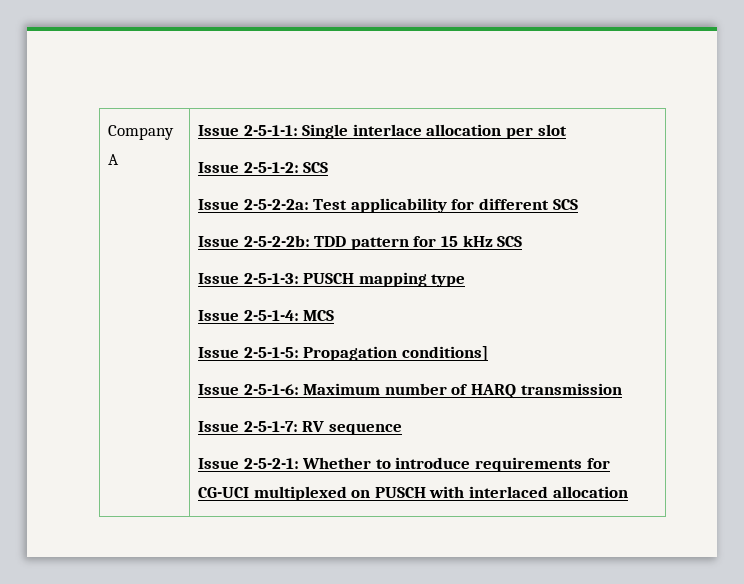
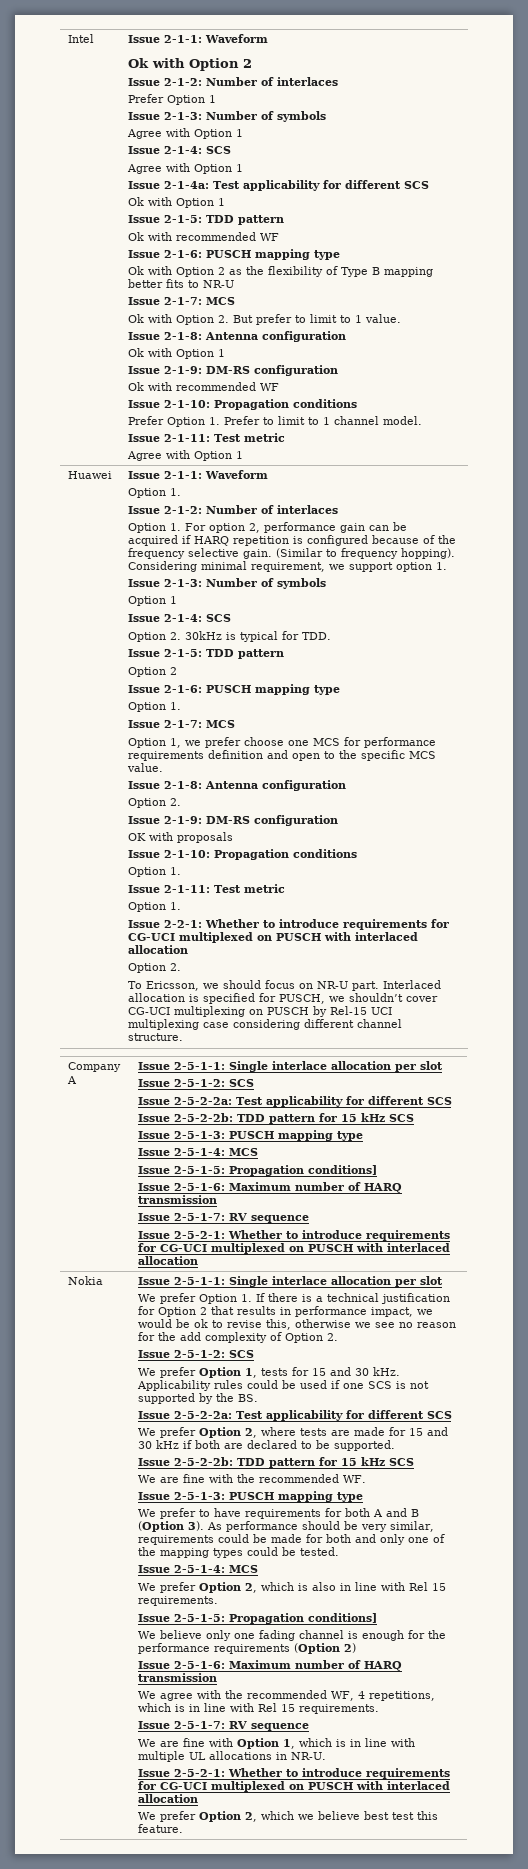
+ Intel | Issue 2-1-1: Waveform
+ Ok with Option 2
+ Issue 2-1-2: Number of interlaces
+ Prefer Option 1
+ Issue 2-1-3: Number of symbols
+ Agree with Option 1
+ Issue 2-1-4: SCS
+ Agree with Option 1
+ Issue 2-1-4a: Test applicability for different SCS
+ Ok with Option 1
+ Issue 2-1-5: TDD pattern
+ Ok with recommended WF
+ Issue 2-1-6: PUSCH mapping type
+ Ok with Option 2 as the flexibility of Type B mapping better fits to NR-U
+ Issue 2-1-7: MCS
+ Ok with Option 2. But prefer to limit to 1 value.
+ Issue 2-1-8: Antenna configuration
+ Ok with Option 1
+ Issue 2-1-9: DM-RS configuration
+ Ok with recommended WF
+ Issue 2-1-10: Propagation conditions
+ Prefer Option 1. Prefer to limit to 1 channel model.
+ Issue 2-1-11: Test metric
+ Agree with Option 1
+ Huawei | Issue 2-1-1: Waveform
+ Option 1.
+ Issue 2-1-2: Number of interlaces
+ Option 1. For option 2, performance gain can be acquired if HARQ repetition is configured because of the frequency selective gain. (Similar to frequency hopping). Considering minimal requirement, we support option 1.
+ Issue 2-1-3: Number of symbols
+ Option 1
+ Issue 2-1-4: SCS
+ Option 2. 30kHz is typical for TDD.
+ Issue 2-1-5: TDD pattern
+ Option 2
+ Issue 2-1-6: PUSCH mapping type
+ Option 1.
+ Issue 2-1-7: MCS
+ Option 1, we prefer choose one MCS for performance requirements definition and open to the specific MCS value.
+ Issue 2-1-8: Antenna configuration
+ Option 2.
+ Issue 2-1-9: DM-RS configuration
+ OK with proposals
+ Issue 2-1-10: Propagation conditions
+ Option 1.
+ Issue 2-1-11: Test metric
+ Option 1.
+ Issue 2-2-1: Whether to introduce requirements for CG-UCI multiplexed on PUSCH with interlaced allocation
+ Option 2.
+ To Ericsson, we should focus on NR-U part. Interlaced allocation is specified for PUSCH, we shouldn’t cover CG-UCI multiplexing on PUSCH by Rel-15 UCI multiplexing case considering different channel structure.
+ Nokia | Issue 2-5-1-1: Single interlace allocation per slot
+ We prefer Option 1. If there is a technical justification for Option 2 that results in performance impact, we would be ok to revise this, otherwise we see no reason for the add complexity of Option 2.
+ Issue 2-5-1-2: SCS
+ We prefer Option 1, tests for 15 and 30 kHz. Applicability rules could be used if one SCS is not supported by the BS.
+ Issue 2-5-2-2a: Test applicability for different SCS
+ We prefer Option 2, where tests are made for 15 and 30 kHz if both are declared to be supported.
+ Issue 2-5-2-2b: TDD pattern for 15 kHz SCS
+ We are fine with the recommended WF.
+ Issue 2-5-1-3: PUSCH mapping type
+ We prefer to have requirements for both A and B (Option 3). As performance should be very similar, requirements could be made for both and only one of the mapping types could be tested.
+ Issue 2-5-1-4: MCS
+ We prefer Option 2, which is also in line with Rel 15 requirements.
+ Issue 2-5-1-5: Propagation conditions]
+ We believe only one fading channel is enough for the performance requirements (Option 2)
+ Issue 2-5-1-6: Maximum number of HARQ transmission
+ We agree with the recommended WF, 4 repetitions, which is in line with Rel 15 requirements.
+ Issue 2-5-1-7: RV sequence
+ We are fine with Option 1, which is in line with multiple UL allocations in NR-U.
+ Issue 2-5-2-1: Whether to introduce requirements for CG-UCI multiplexed on PUSCH with interlaced allocation
+ We prefer Option 2, which we believe best test this feature.

